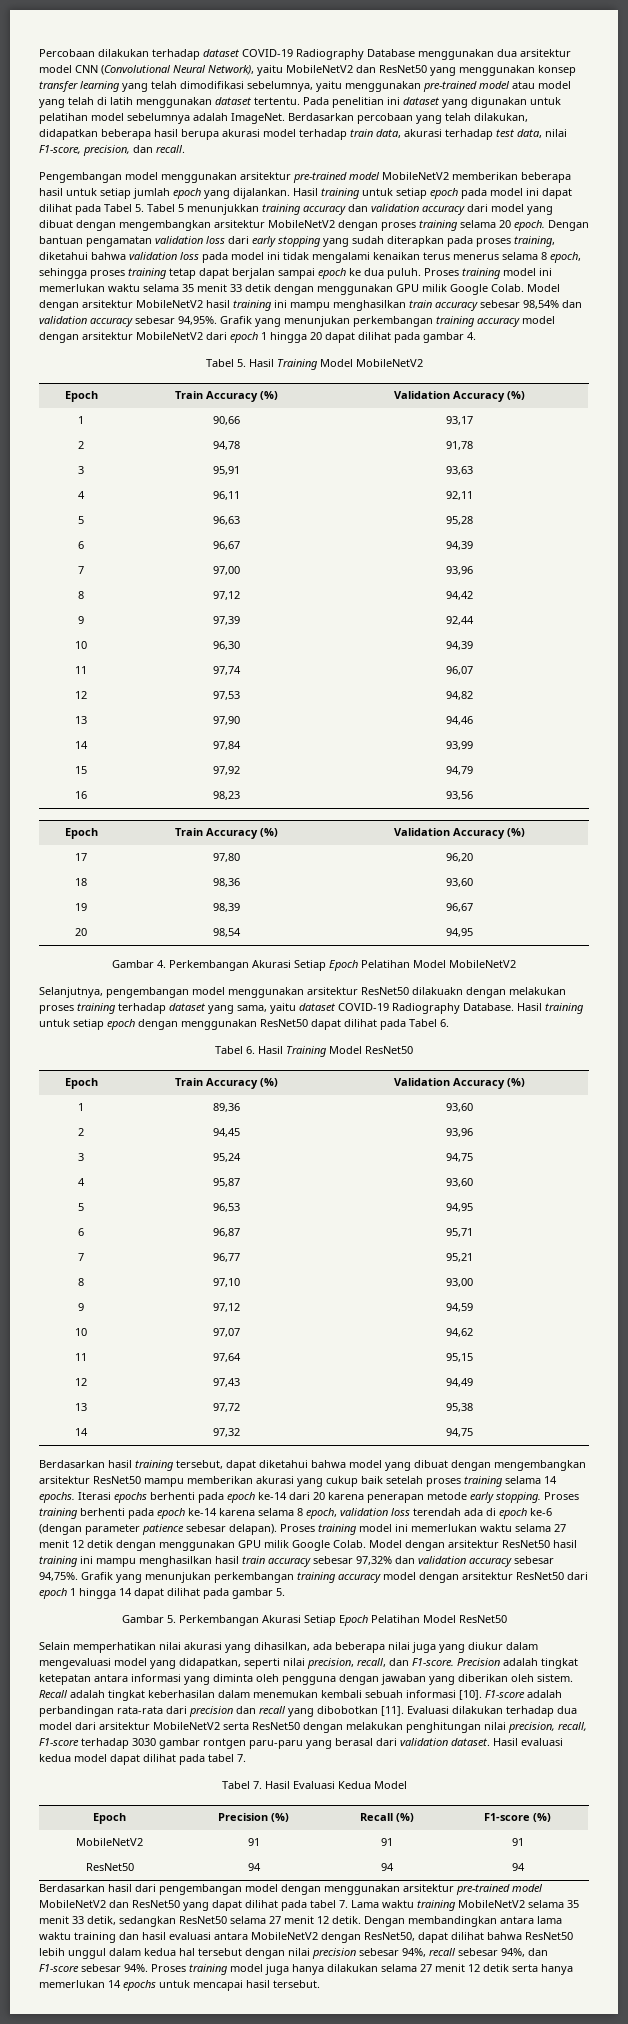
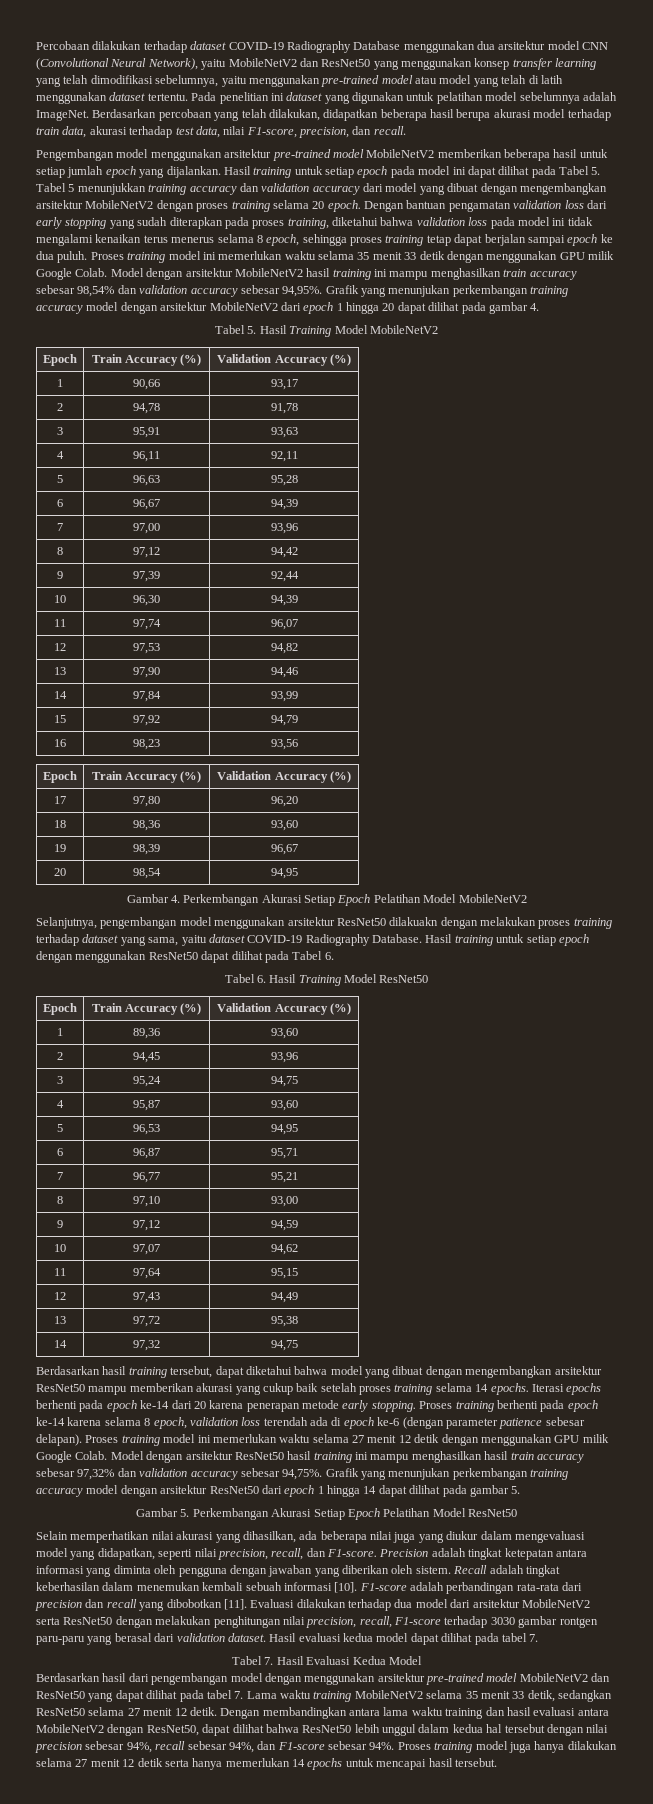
- Epoch | Precision (%) | Recall (%) | F1-score (%)
- MobileNetV2 | 91 | 91 | 91
- ResNet50 | 94 | 94 | 94

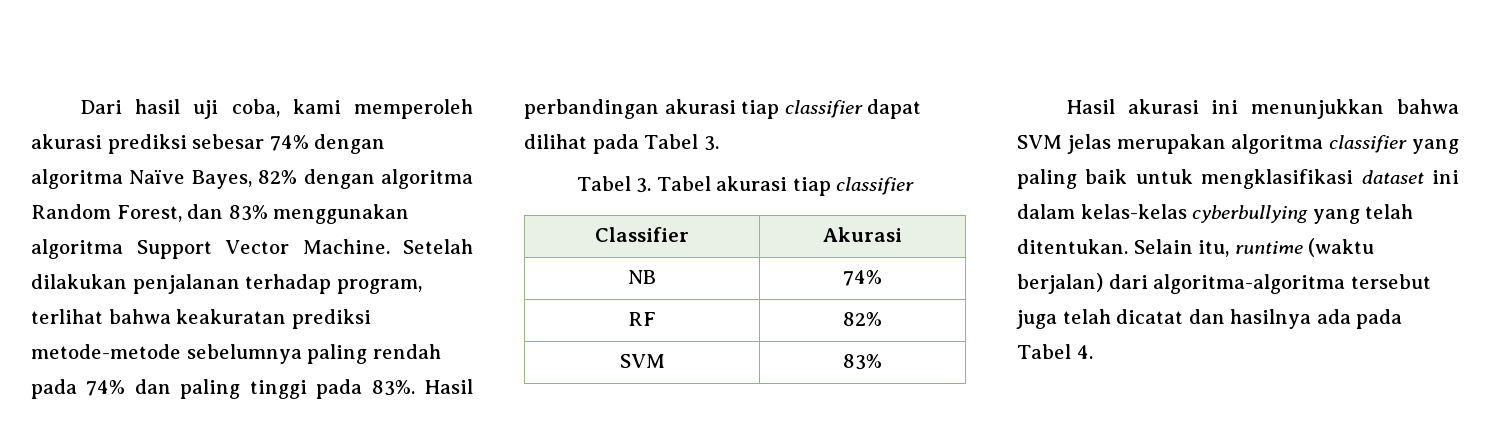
- Percobaan dilakukan terhadap dataset COVID-19 Radiography Database menggunakan dua arsitektur model CNN (Convolutional Neural Network), yaitu MobileNetV2 dan ResNet50 yang menggunakan konsep transfer learning yang telah dimodifikasi sebelumnya, yaitu menggunakan pre-trained model atau model yang telah di latih menggunakan dataset tertentu. Pada penelitian ini dataset yang digunakan untuk pelatihan model sebelumnya adalah ImageNet. Berdasarkan percobaan yang telah dilakukan, didapatkan beberapa hasil berupa akurasi model terhadap train data, akurasi terhadap test data, nilai F1-score, precision, dan recall.
- Pengembangan model menggunakan arsitektur pre-trained model MobileNetV2 memberikan beberapa hasil untuk setiap jumlah epoch yang dijalankan. Hasil training untuk setiap epoch pada model ini dapat dilihat pada Tabel 5. Tabel 5 menunjukkan training accuracy dan validation accuracy dari model yang dibuat dengan mengembangkan arsitektur MobileNetV2 dengan proses training selama 20 epoch. Dengan bantuan pengamatan validation loss dari early stopping yang sudah diterapkan pada proses training, diketahui bahwa validation loss pada model ini tidak mengalami kenaikan terus menerus selama 8 epoch, sehingga proses training tetap dapat berjalan sampai epoch ke dua puluh. Proses training model ini memerlukan waktu selama 35 menit 33 detik dengan menggunakan GPU milik Google Colab. Model dengan arsitektur MobileNetV2 hasil training ini mampu menghasilkan train accuracy sebesar 98,54% dan validation accuracy sebesar 94,95%. Grafik yang menunjukan perkembangan training accuracy model dengan arsitektur MobileNetV2 dari epoch 1 hingga 20 dapat dilihat pada gambar 4.
- Tabel 5. Hasil Training Model MobileNetV2
- Epoch | Train Accuracy (%) | Validation Accuracy (%)
- 1 | 90,66 | 93,17
- 2 | 94,78 | 91,78
- 3 | 95,91 | 93,63
- 4 | 96,11 | 92,11
- 5 | 96,63 | 95,28
- 6 | 96,67 | 94,39
- 7 | 97,00 | 93,96
- 8 | 97,12 | 94,42
- 9 | 97,39 | 92,44
- 10 | 96,30 | 94,39
- 11 | 97,74 | 96,07
- 12 | 97,53 | 94,82
- 13 | 97,90 | 94,46
- 14 | 97,84 | 93,99
- 15 | 97,92 | 94,79
- 16 | 98,23 | 93,56
- Epoch | Train Accuracy (%) | Validation Accuracy (%)
- 17 | 97,80 | 96,20
- 18 | 98,36 | 93,60
- 19 | 98,39 | 96,67
- 20 | 98,54 | 94,95
- Gambar 4. Perkembangan Akurasi Setiap Epoch Pelatihan Model MobileNetV2
- Selanjutnya, pengembangan model menggunakan arsitektur ResNet50 dilakuakn dengan melakukan proses training terhadap dataset yang sama, yaitu dataset COVID-19 Radiography Database. Hasil training untuk setiap epoch dengan menggunakan ResNet50 dapat dilihat pada Tabel 6.
- Tabel 6. Hasil Training Model ResNet50
- Epoch | Train Accuracy (%) | Validation Accuracy (%)
- 1 | 89,36 | 93,60
- 2 | 94,45 | 93,96
- 3 | 95,24 | 94,75
- 4 | 95,87 | 93,60
- 5 | 96,53 | 94,95
- 6 | 96,87 | 95,71
- 7 | 96,77 | 95,21
- 8 | 97,10 | 93,00
- 9 | 97,12 | 94,59
- 10 | 97,07 | 94,62
- 11 | 97,64 | 95,15
- 12 | 97,43 | 94,49
- 13 | 97,72 | 95,38
- 14 | 97,32 | 94,75
- Berdasarkan hasil training tersebut, dapat diketahui bahwa model yang dibuat dengan mengembangkan arsitektur ResNet50 mampu memberikan akurasi yang cukup baik setelah proses training selama 14 epochs. Iterasi epochs berhenti pada epoch ke-14 dari 20 karena penerapan metode early stopping. Proses training berhenti pada epoch ke-14 karena selama 8 epoch, validation loss terendah ada di epoch ke-6 (dengan parameter patience sebesar delapan). Proses training model ini memerlukan waktu selama 27 menit 12 detik dengan menggunakan GPU milik Google Colab. Model dengan arsitektur ResNet50 hasil training ini mampu menghasilkan hasil train accuracy sebesar 97,32% dan validation accuracy sebesar 94,75%. Grafik yang menunjukan perkembangan training accuracy model dengan arsitektur ResNet50 dari epoch 1 hingga 14 dapat dilihat pada gambar 5.
- Gambar 5. Perkembangan Akurasi Setiap Epoch Pelatihan Model ResNet50
- Selain memperhatikan nilai akurasi yang dihasilkan, ada beberapa nilai juga yang diukur dalam mengevaluasi model yang didapatkan, seperti nilai precision, recall, dan F1-score. Precision adalah tingkat ketepatan antara informasi yang diminta oleh pengguna dengan jawaban yang diberikan oleh sistem. Recall adalah tingkat keberhasilan dalam menemukan kembali sebuah informasi [10]. F1-score adalah perbandingan rata-rata dari precision dan recall yang dibobotkan [11]. Evaluasi dilakukan terhadap dua model dari arsitektur MobileNetV2 serta ResNet50 dengan melakukan penghitungan nilai precision, recall, F1-score terhadap 3030 gambar rontgen paru-paru yang berasal dari validation dataset. Hasil evaluasi kedua model dapat dilihat pada tabel 7.
- Tabel 7. Hasil Evaluasi Kedua Model
- Berdasarkan hasil dari pengembangan model dengan menggunakan arsitektur pre-trained model MobileNetV2 dan ResNet50 yang dapat dilihat pada tabel 7. Lama waktu training MobileNetV2 selama 35 menit 33 detik, sedangkan ResNet50 selama 27 menit 12 detik. Dengan membandingkan antara lama waktu training dan hasil evaluasi antara MobileNetV2 dengan ResNet50, dapat dilihat bahwa ResNet50 lebih unggul dalam kedua hal tersebut dengan nilai precision sebesar 94%, recall sebesar 94%, dan F1-score sebesar 94%. Proses training model juga hanya dilakukan selama 27 menit 12 detik serta hanya memerlukan 14 epochs untuk mencapai hasil tersebut.
+ Dari hasil uji coba, kami memperoleh akurasi prediksi sebesar 74% dengan algoritma Naïve Bayes, 82% dengan algoritma Random Forest, dan 83% menggunakan algoritma Support Vector Machine. Setelah dilakukan penjalanan terhadap program, terlihat bahwa keakuratan prediksi metode-metode sebelumnya paling rendah pada 74% dan paling tinggi pada 83%. Hasil perbandingan akurasi tiap classifier dapat dilihat pada Tabel 3.
+ Tabel 3. Tabel akurasi tiap classifier
+ Classifier | Akurasi
+ NB | 74%
+ RF | 82%
+ SVM | 83%
+ Hasil akurasi ini menunjukkan bahwa SVM jelas merupakan algoritma classifier yang paling baik untuk mengklasifikasi dataset ini dalam kelas-kelas cyberbullying yang telah ditentukan. Selain itu, runtime (waktu berjalan) dari algoritma-algoritma tersebut juga telah dicatat dan hasilnya ada pada Tabel 4.

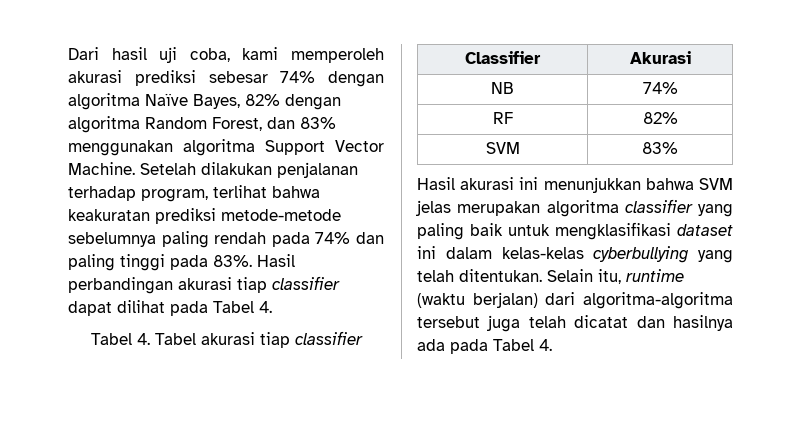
- Hasil perbandingan akurasi tiap classifier dapat dilihat pada Tabel 3.
- Tabel 3. Tabel akurasi tiap classifier
+ Hasil perbandingan akurasi tiap classifier dapat dilihat pada Tabel 4.
+ Tabel 4. Tabel akurasi tiap classifier

